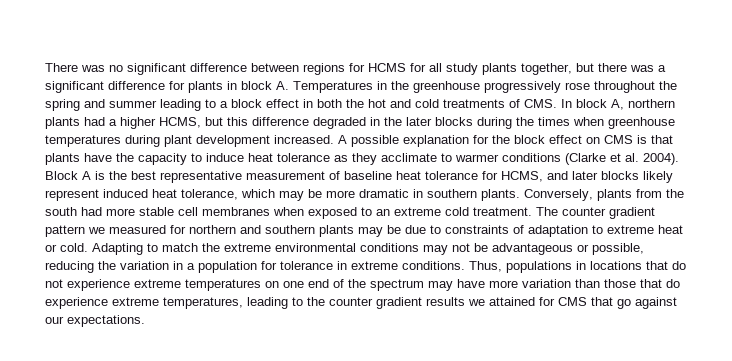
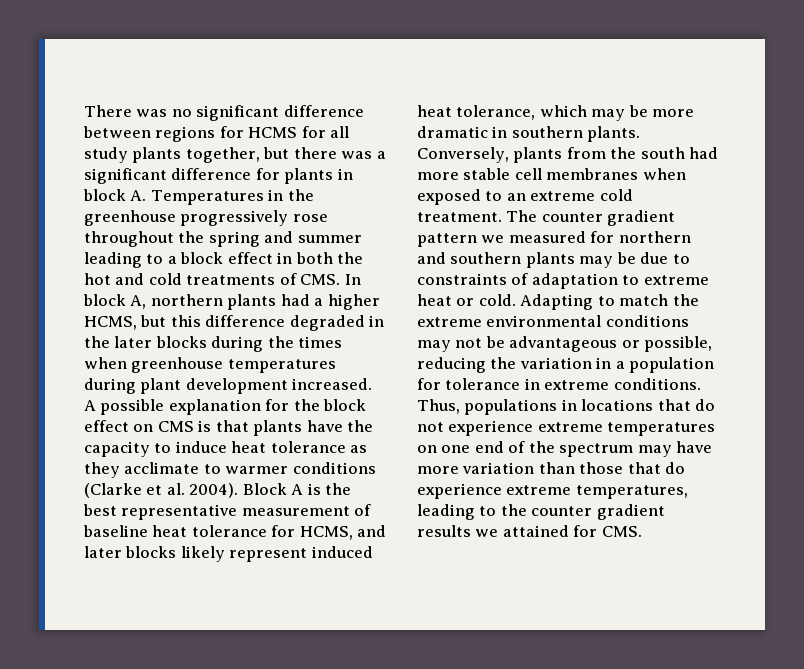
- Thus, populations in locations that do not experience extreme temperatures on one end of the spectrum may have more variation than those that do experience extreme temperatures, leading to the counter gradient results we attained for CMS that go against our expectations.
+ Thus, populations in locations that do not experience extreme temperatures on one end of the spectrum may have more variation than those that do experience extreme temperatures, leading to the counter gradient results we attained for CMS.

